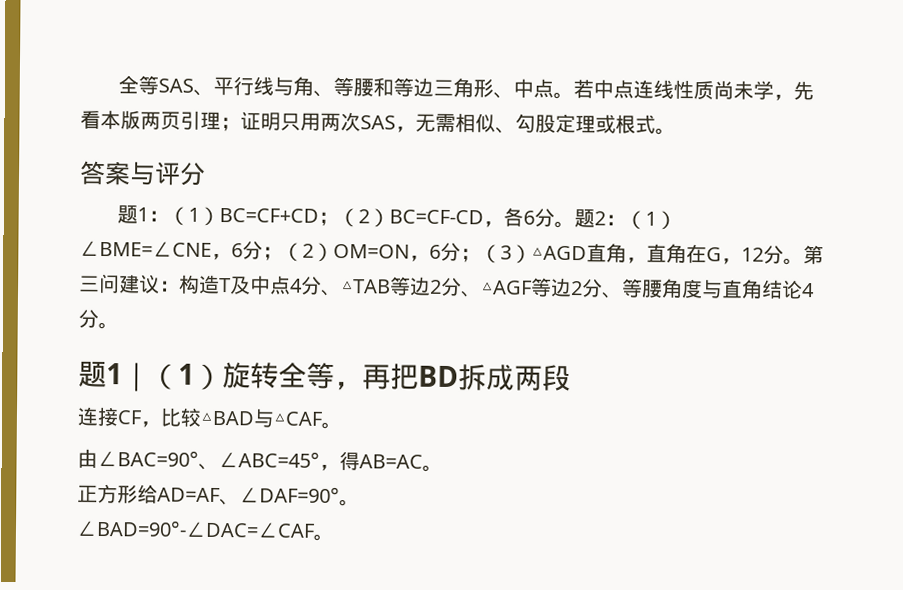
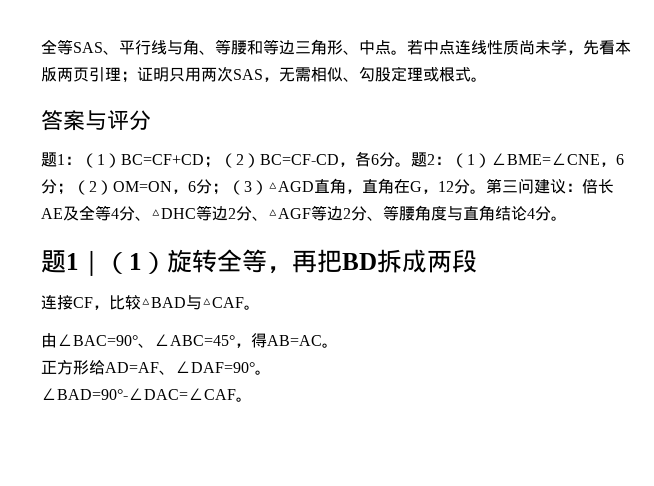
- 第三问建议：构造T及中点4分、△TAB等边2分、△AGF等边2分、等腰角度与直角结论4分。
+ 第三问建议：倍长AE及全等4分、△DHC等边2分、△AGF等边2分、等腰角度与直角结论4分。

